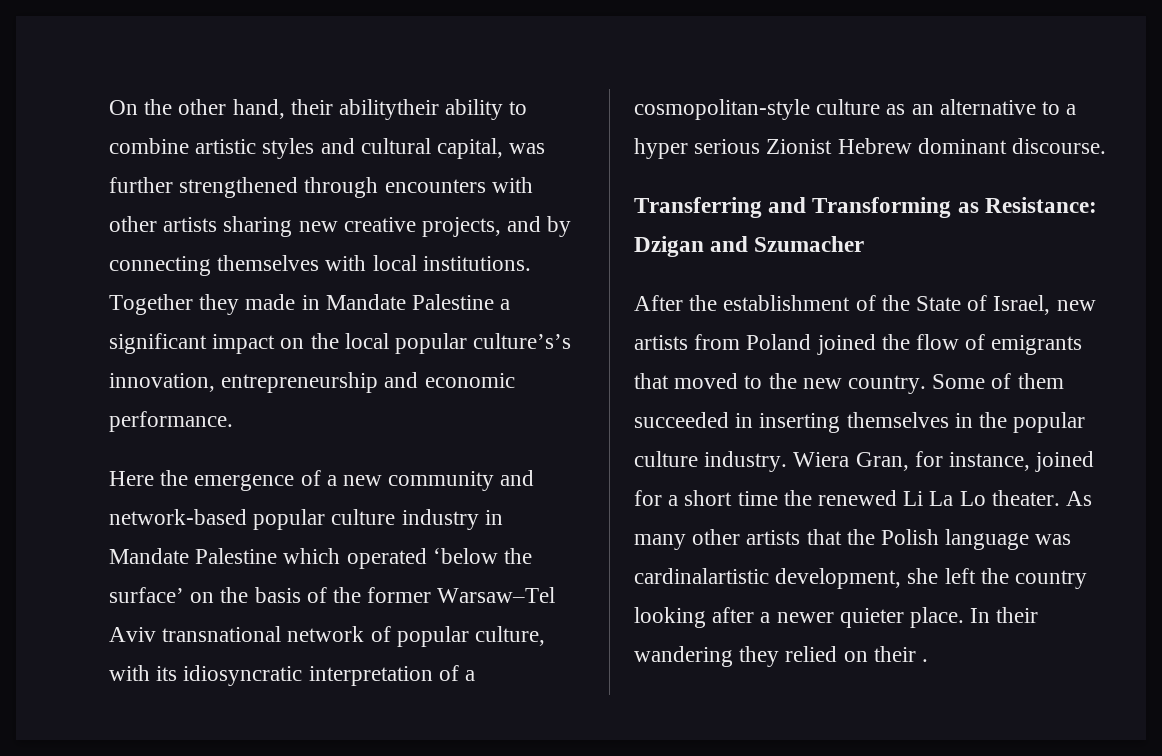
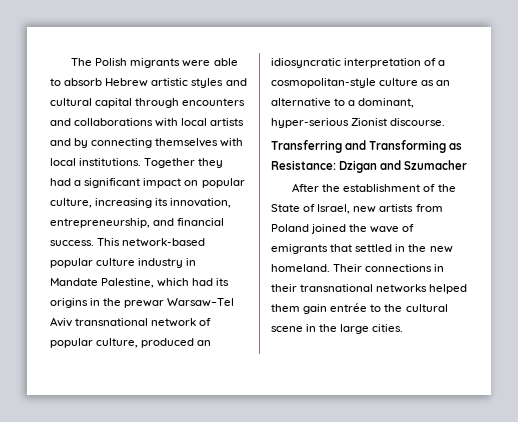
- On the other hand, their abilitytheir ability to combine artistic styles and cultural capital, was further strengthened through encounters with other artists sharing new creative projects, and by connecting themselves with local institutions.
+ The Polish migrants were able to absorb Hebrew artistic styles and cultural capital through encounters and collaborations with local artists and by connecting themselves with local institutions.
- Together they made in Mandate Palestine a significant impact on the local popular culture’s’s innovation, entrepreneurship and economic performance.
- Here the emergence of a new community and network-based popular culture industry in Mandate Palestine which operated ‘below the surface’ on the basis of the former Warsaw–Tel Aviv transnational network of popular culture, with its idiosyncratic interpretation of a cosmopolitan-style culture as an alternative to a hyper serious Zionist Hebrew dominant discourse.
+ Together they had a significant impact on popular culture, increasing its innovation, entrepreneurship, and financial success. This network-based popular culture industry in Mandate Palestine, which had its origins in the prewar Warsaw–Tel Aviv transnational network of popular culture, produced an idiosyncratic interpretation of a cosmopolitan-style culture as an alternative to a dominant, hyper-serious Zionist discourse.
- After the establishment of the State of Israel, new artists from Poland joined the flow of emigrants that moved to the new country. Some of them succeeded in inserting themselves in the popular culture industry. Wiera Gran, for instance, joined for a short time the renewed Li La Lo theater. As many other artists that the Polish language was cardinalartistic development, she left the country looking after a newer quieter place. In their wandering they relied on their .
+ After the establishment of the State of Israel, new artists from Poland joined the wave of emigrants that settled in the new homeland. Their connections in their transnational networks helped them gain entrée to the cultural scene in the large cities.

